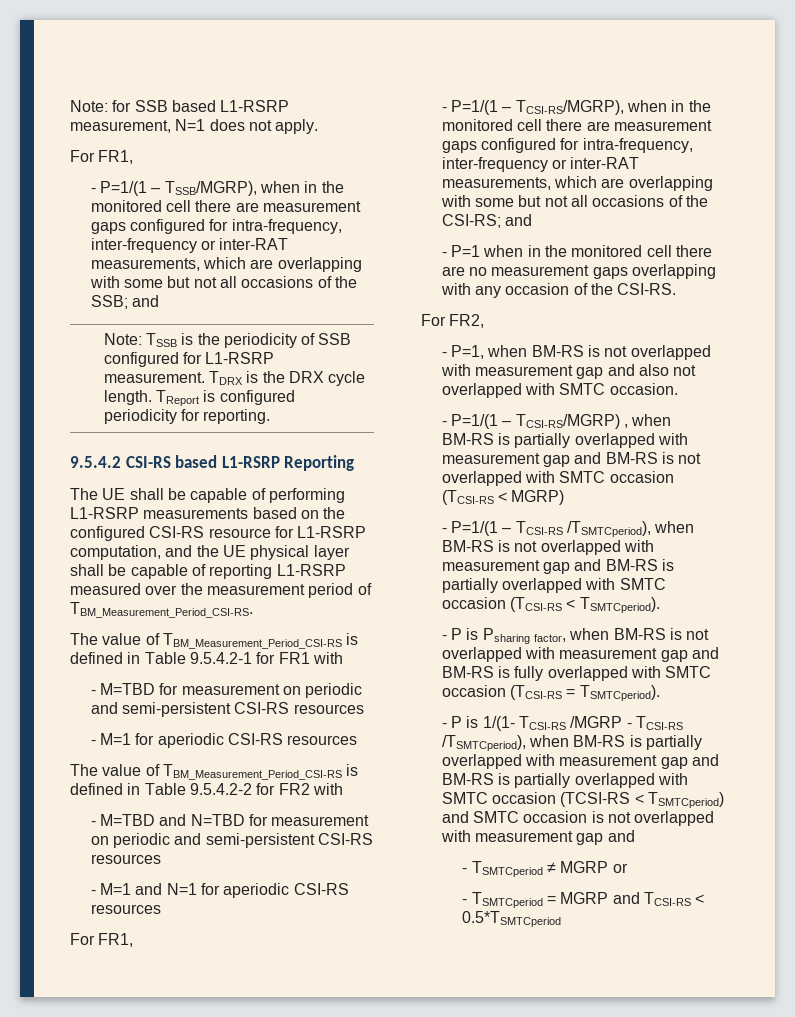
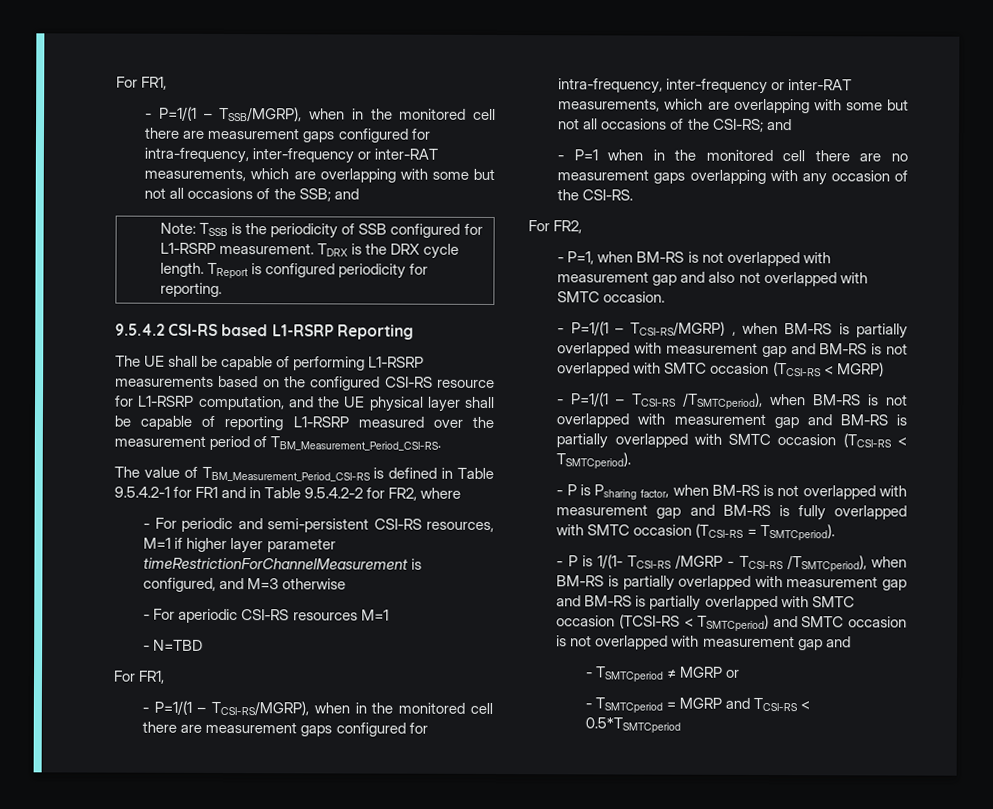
- Note: for SSB based L1-RSRP measurement, N=1 does not apply.
- The value of TBM_Measurement_Period_CSI-RS is defined in Table 9.5.4.2-1 for FR1 with
- - M=TBD for measurement on periodic and semi-persistent CSI-RS resources
- - M=1 for aperiodic CSI-RS resources
- The value of TBM_Measurement_Period_CSI-RS is defined in Table 9.5.4.2-2 for FR2 with
- - M=TBD and N=TBD for measurement on periodic and semi-persistent CSI-RS resources
- - M=1 and N=1 for aperiodic CSI-RS resources
+ The value of TBM_Measurement_Period_CSI-RS is defined in Table 9.5.4.2-1 for FR1 and in Table 9.5.4.2-2 for FR2, where
+ - For periodic and semi-persistent CSI-RS resources, M=1 if higher layer parameter timeRestrictionForChannelMeasurement is configured, and M=3 otherwise
+ - For aperiodic CSI-RS resources M=1
+ - N=TBD

